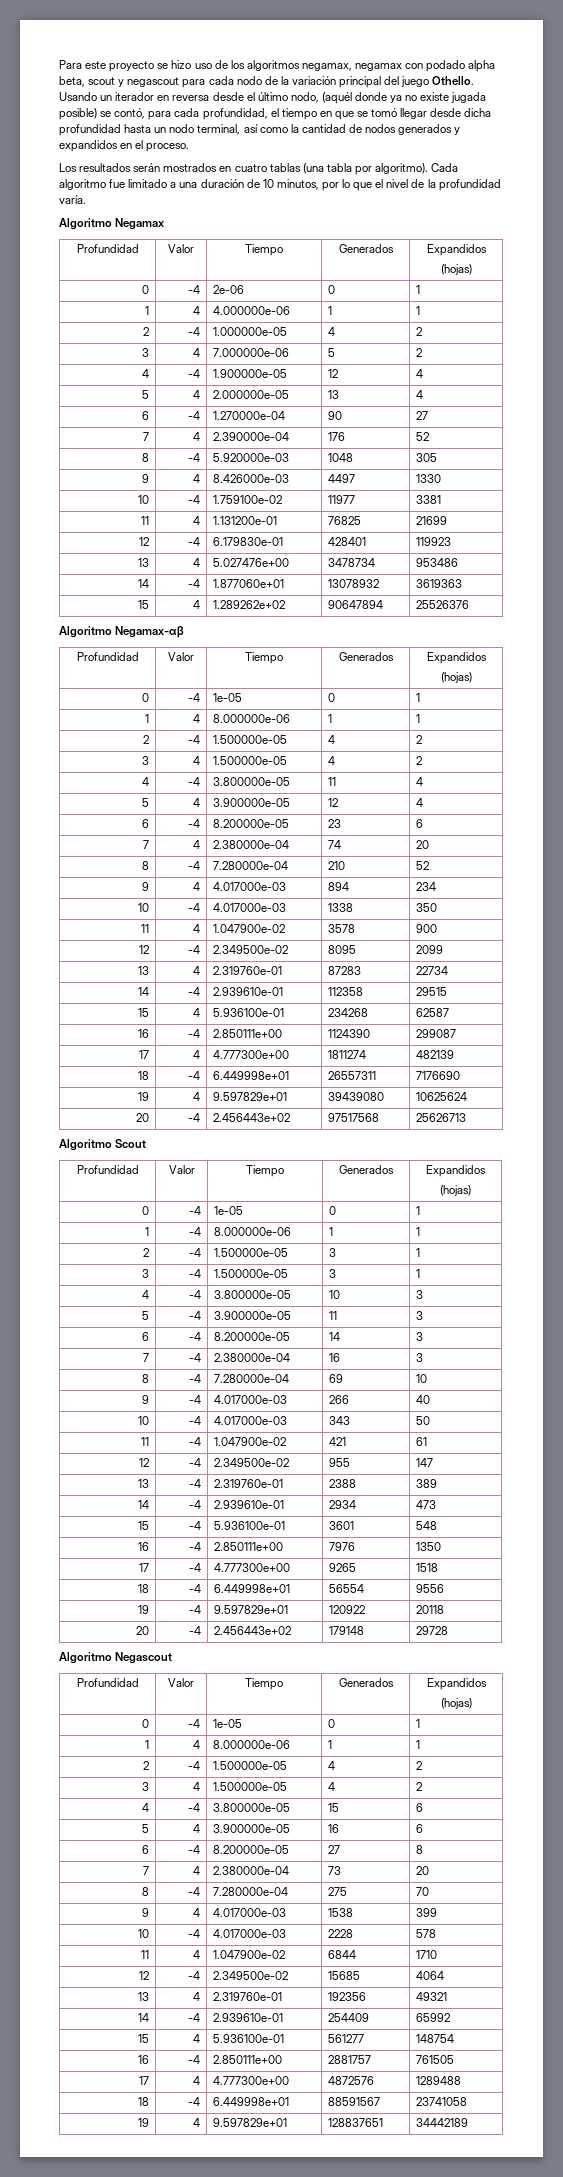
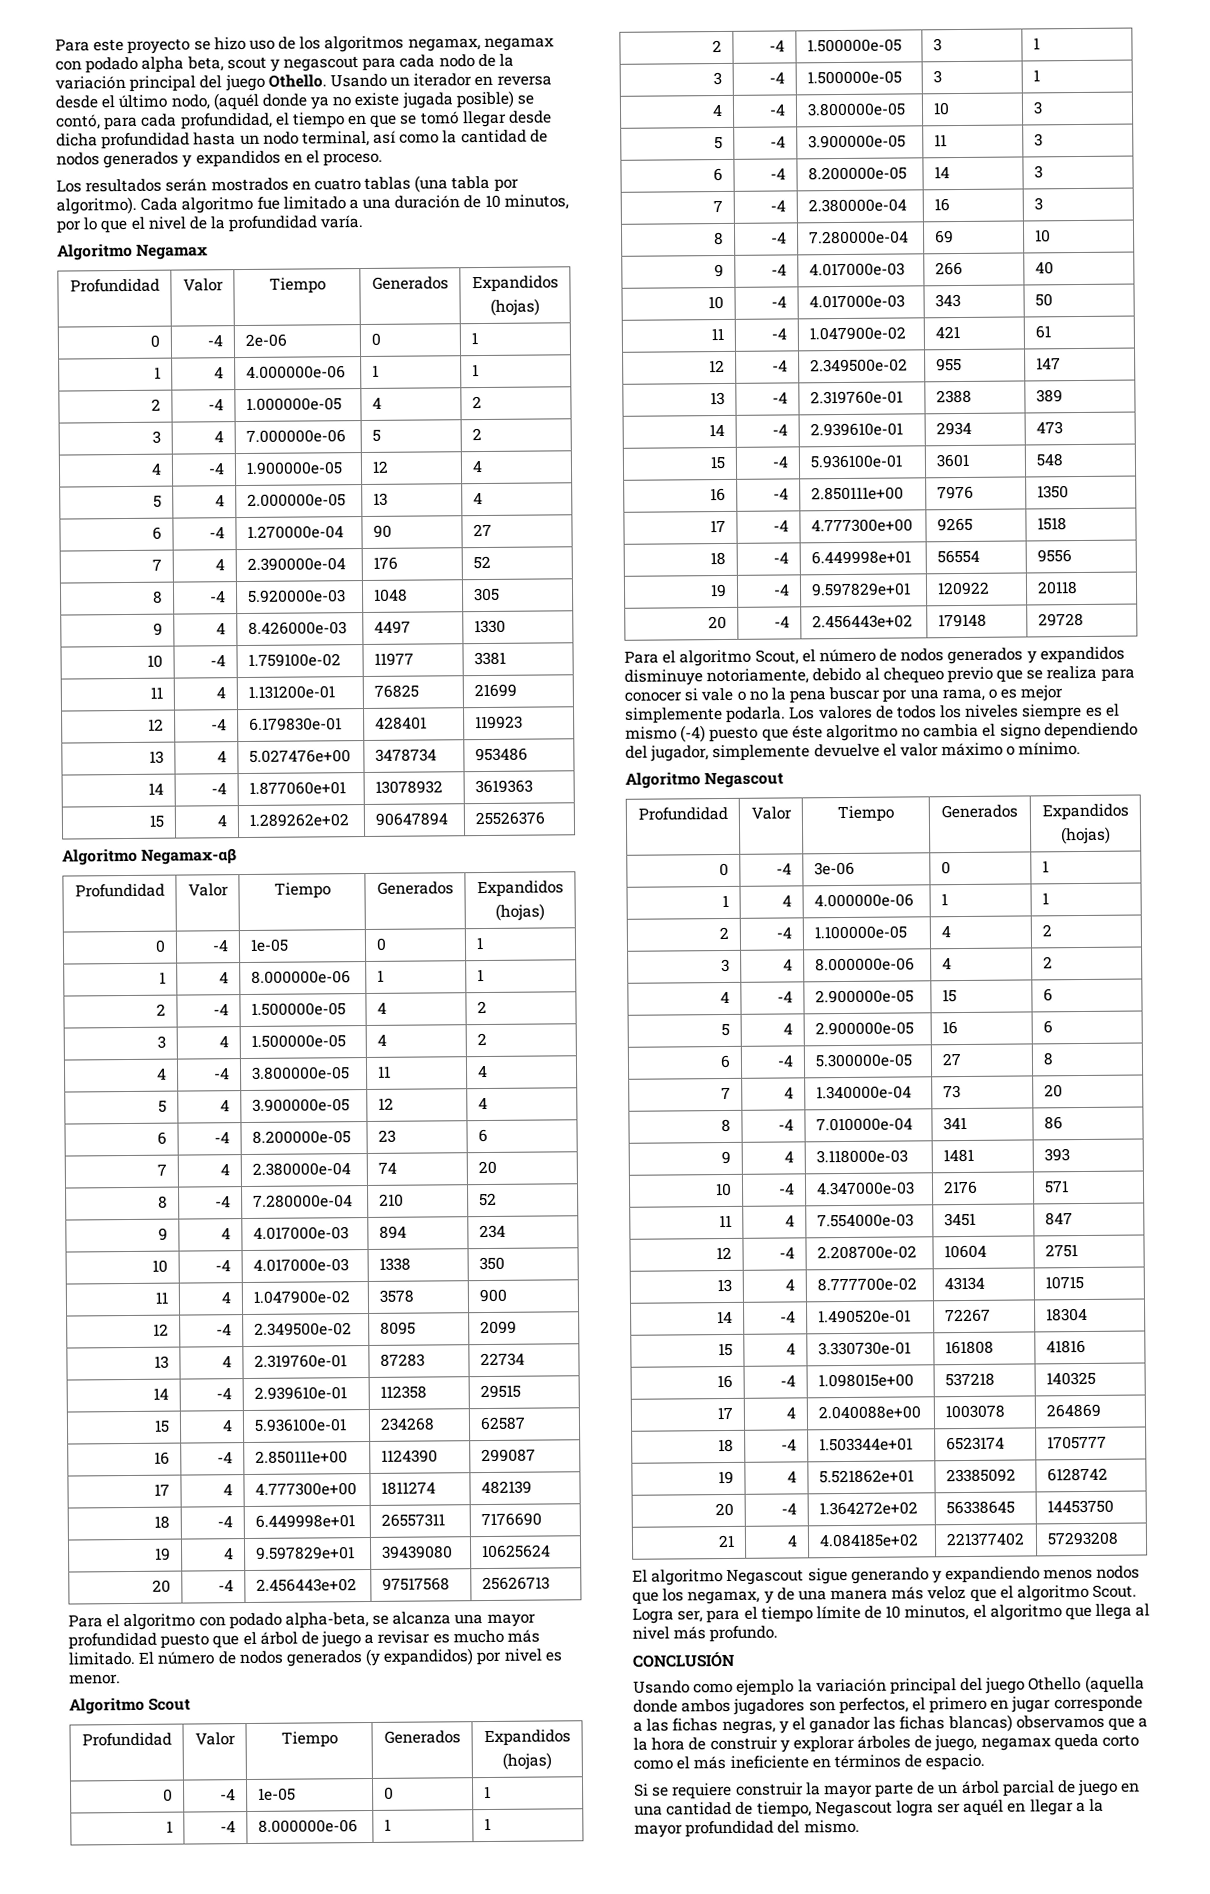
+ Para el algoritmo con podado alpha-beta, se alcanza una mayor profundidad puesto que el árbol de juego a revisar es mucho más limitado. El número de nodos generados (y expandidos) por nivel es menor.
+ Para el algoritmo Scout, el número de nodos generados y expandidos disminuye notoriamente, debido al chequeo previo que se realiza para conocer si vale o no la pena buscar por una rama, o es mejor simplemente podarla. Los valores de todos los niveles siempre es el mismo (-4) puesto que éste algoritmo no cambia el signo dependiendo del jugador, simplemente devuelve el valor máximo o mínimo.
  Algoritmo Negascout
  Profundidad | Valor | Tiempo | Generados | Expandidos
  (hojas)
- 0 | -4 | 1e-05 | 0 | 1
- 1 | 4 | 8.000000e-06 | 1 | 1
- 2 | -4 | 1.500000e-05 | 4 | 2
- 3 | 4 | 1.500000e-05 | 4 | 2
- 4 | -4 | 3.800000e-05 | 15 | 6
+ 0 | -4 | 3e-06 | 0 | 1
+ 1 | 4 | 4.000000e-06 | 1 | 1
+ 2 | -4 | 1.100000e-05 | 4 | 2
+ 3 | 4 | 8.000000e-06 | 4 | 2
+ 4 | -4 | 2.900000e-05 | 15 | 6
- 5 | 4 | 3.900000e-05 | 16 | 6
+ 5 | 4 | 2.900000e-05 | 16 | 6
- 6 | -4 | 8.200000e-05 | 27 | 8
+ 6 | -4 | 5.300000e-05 | 27 | 8
- 7 | 4 | 2.380000e-04 | 73 | 20
+ 7 | 4 | 1.340000e-04 | 73 | 20
- 8 | -4 | 7.280000e-04 | 275 | 70
- 9 | 4 | 4.017000e-03 | 1538 | 399
- 10 | -4 | 4.017000e-03 | 2228 | 578
- 11 | 4 | 1.047900e-02 | 6844 | 1710
- 12 | -4 | 2.349500e-02 | 15685 | 4064
- 13 | 4 | 2.319760e-01 | 192356 | 49321
- 14 | -4 | 2.939610e-01 | 254409 | 65992
- 15 | 4 | 5.936100e-01 | 561277 | 148754
- 16 | -4 | 2.850111e+00 | 2881757 | 761505
- 17 | 4 | 4.777300e+00 | 4872576 | 1289488
- 18 | -4 | 6.449998e+01 | 88591567 | 23741058
- 19 | 4 | 9.597829e+01 | 128837651 | 34442189
+ 8 | -4 | 7.010000e-04 | 341 | 86
+ 9 | 4 | 3.118000e-03 | 1481 | 393
+ 10 | -4 | 4.347000e-03 | 2176 | 571
+ 11 | 4 | 7.554000e-03 | 3451 | 847
+ 12 | -4 | 2.208700e-02 | 10604 | 2751
+ 13 | 4 | 8.777700e-02 | 43134 | 10715
+ 14 | -4 | 1.490520e-01 | 72267 | 18304
+ 15 | 4 | 3.330730e-01 | 161808 | 41816
+ 16 | -4 | 1.098015e+00 | 537218 | 140325
+ 17 | 4 | 2.040088e+00 | 1003078 | 264869
+ 18 | -4 | 1.503344e+01 | 6523174 | 1705777
+ 19 | 4 | 5.521862e+01 | 23385092 | 6128742
+ 20 | -4 | 1.364272e+02 | 56338645 | 14453750
+ 21 | 4 | 4.084185e+02 | 221377402 | 57293208
+ El algoritmo Negascout sigue generando y expandiendo menos nodos que los negamax, y de una manera más veloz que el algoritmo Scout. Logra ser, para el tiempo límite de 10 minutos, el algoritmo que llega al nivel más profundo.
+ CONCLUSIÓN
+ Usando como ejemplo la variación principal del juego Othello (aquella donde ambos jugadores son perfectos, el primero en jugar corresponde a las fichas negras, y el ganador las fichas blancas) observamos que a la hora de construir y explorar árboles de juego, negamax queda corto como el más ineficiente en términos de espacio.
+ Si se requiere construir la mayor parte de un árbol parcial de juego en una cantidad de tiempo, Negascout logra ser aquél en llegar a la mayor profundidad del mismo.

